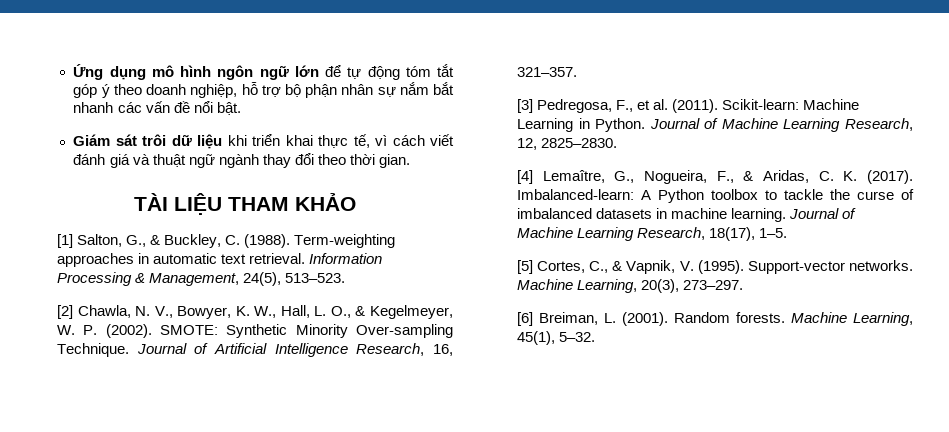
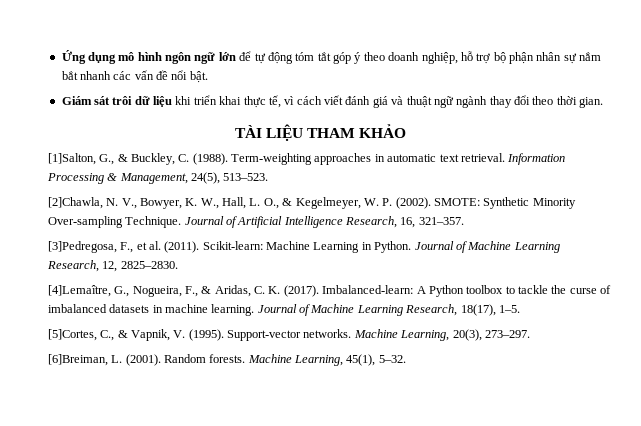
- [1] Salton, G., & Buckley, C. (1988).
+ [1]Salton, G., & Buckley, C. (1988).
- [2] Chawla, N. V., Bowyer, K. W., Hall, L. O., & Kegelmeyer, W. P. (2002).
+ [2]Chawla, N. V., Bowyer, K. W., Hall, L. O., & Kegelmeyer, W. P. (2002).
- [3] Pedregosa, F., et al. (2011).
+ [3]Pedregosa, F., et al. (2011).
- [4] Lemaître, G., Nogueira, F., & Aridas, C. K. (2017).
+ [4]Lemaître, G., Nogueira, F., & Aridas, C. K. (2017).
- [5] Cortes, C., & Vapnik, V. (1995).
+ [5]Cortes, C., & Vapnik, V. (1995).
- [6] Breiman, L. (2001).
+ [6]Breiman, L. (2001).

